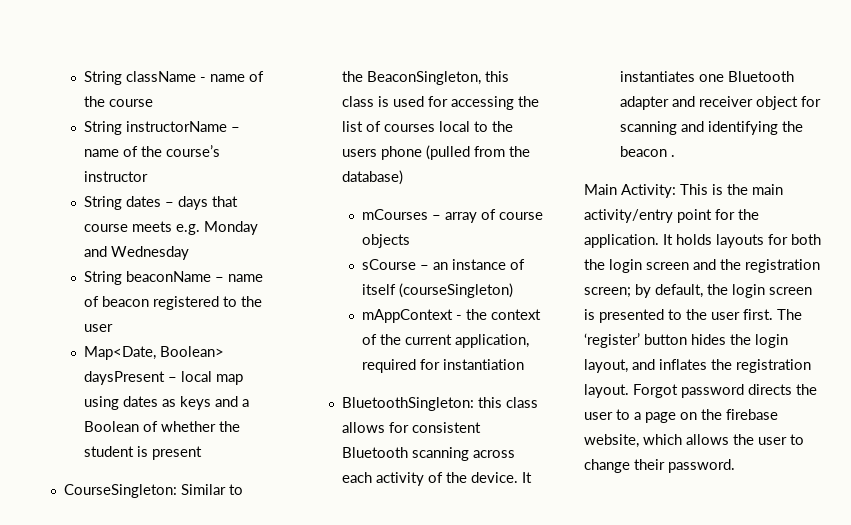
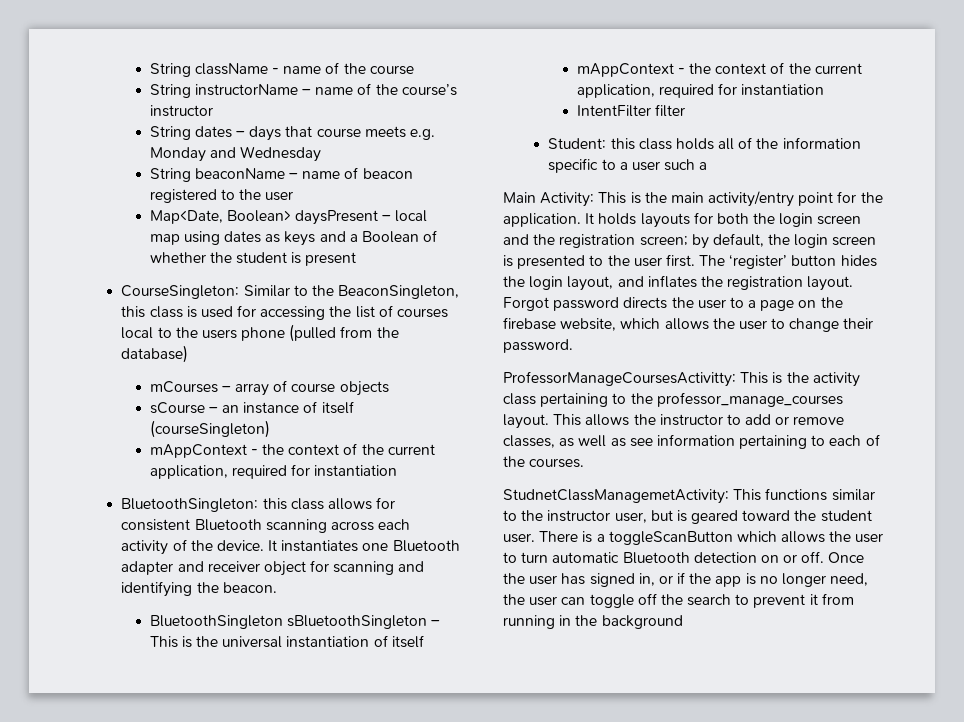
- It instantiates one Bluetooth adapter and receiver object for scanning and identifying the beacon .
+ It instantiates one Bluetooth adapter and receiver object for scanning and identifying the beacon.
+ BluetoothSingleton sBluetoothSingleton – This is the universal instantiation of itself
+ mAppContext - the context of the current application, required for instantiation
+ IntentFilter filter
+ Student: this class holds all of the information specific to a user such a
+ ProfessorManageCoursesActivitty: This is the activity class pertaining to the professor_manage_courses layout. This allows the instructor to add or remove classes, as well as see information pertaining to each of the courses.
+ StudnetClassManagemetActivity: This functions similar to the instructor user, but is geared toward the student user. There is a toggleScanButton which allows the user to turn automatic Bluetooth detection on or off. Once the user has signed in, or if the app is no longer need, the user can toggle off the search to prevent it from running in the background

